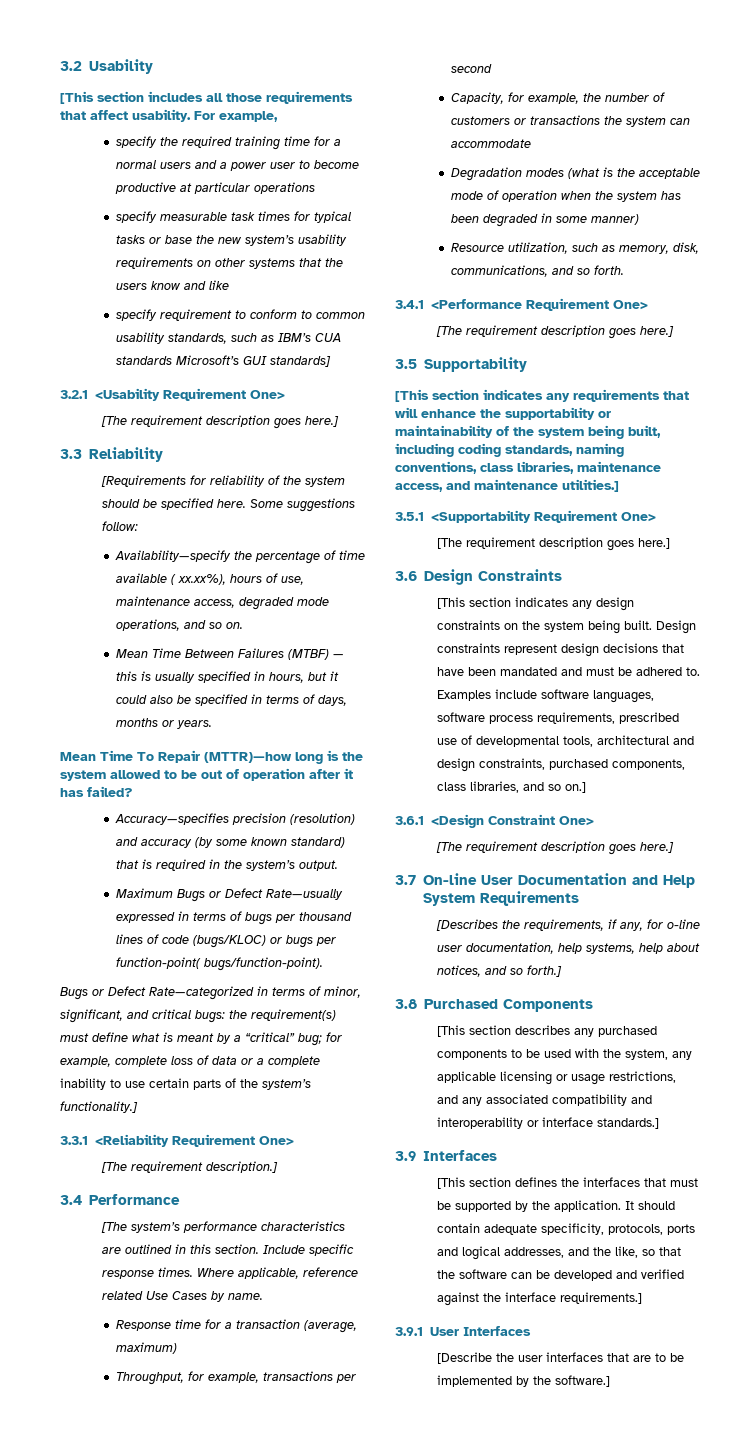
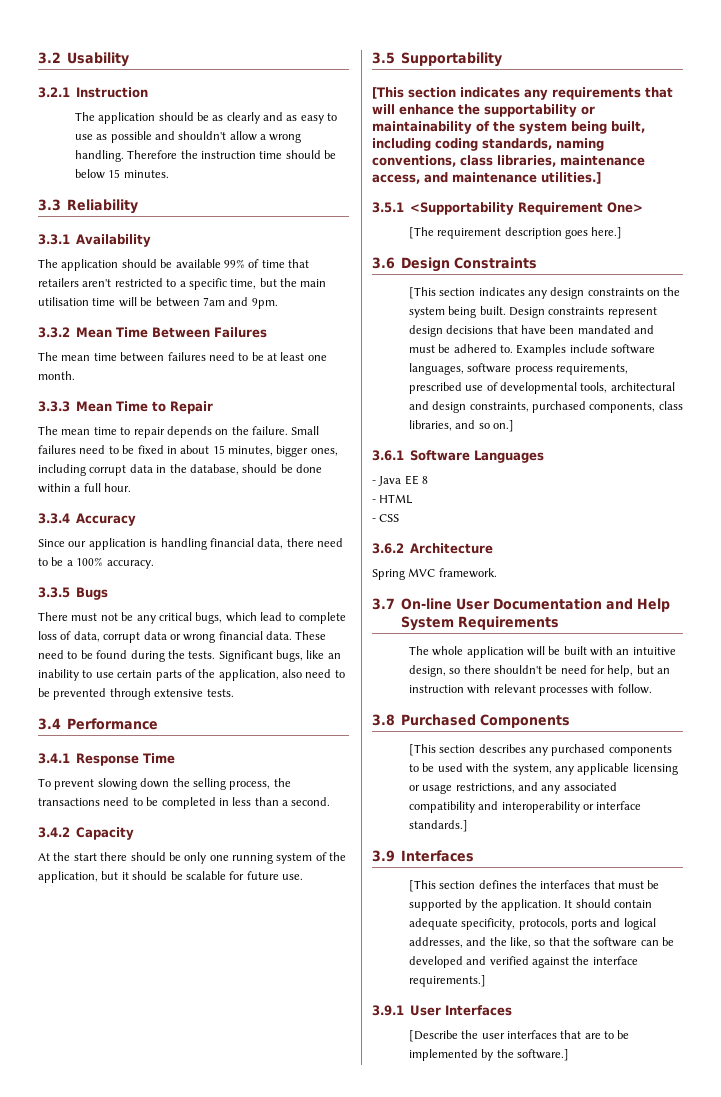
- [This section includes all those requirements that affect usability. For example,
- specify the required training time for a normal users and a power user to become productive at particular operations
- specify measurable task times for typical tasks or base the new system’s usability requirements on other systems that the users know and like
- specify requirement to conform to common usability standards, such as IBM’s CUA standards Microsoft’s GUI standards]
- 3.2.1 <Usability Requirement One>
- [The requirement description goes here.]
+ 3.2.1 Instruction
+ The application should be as clearly and as easy to use as possible and shouldn't allow a wrong handling. Therefore the instruction time should be below 15 minutes.
  3.3 Reliability
- [Requirements for reliability of the system should be specified here. Some suggestions follow:
- Availability—specify the percentage of time available ( xx.xx%), hours of use, maintenance access, degraded mode operations, and so on.
- Mean Time Between Failures (MTBF) — this is usually specified in hours, but it could also be specified in terms of days, months or years.
- Mean Time To Repair (MTTR)—how long is the system allowed to be out of operation after it has failed?
- Accuracy—specifies precision (resolution) and accuracy (by some known standard) that is required in the system’s output.
- Maximum Bugs or Defect Rate—usually expressed in terms of bugs per thousand lines of code (bugs/KLOC) or bugs per function-point( bugs/function-point).
- Bugs or Defect Rate—categorized in terms of minor, significant, and critical bugs: the requirement(s) must define what is meant by a “critical” bug; for example, complete loss of data or a complete inability to use certain parts of the system’s functionality.]
- 3.3.1 <Reliability Requirement One>
- [The requirement description.]
+ 3.3.1 Availability
+ The application should be available 99% of time that retailers aren't restricted to a specific time, but the main utilisation time will be between 7am and 9pm.
+ 3.3.2 Mean Time Between Failures
+ The mean time between failures need to be at least one month.
+ 3.3.3 Mean Time to Repair
+ The mean time to repair depends on the failure. Small failures need to be fixed in about 15 minutes, bigger ones, including corrupt data in the database, should be done within a full hour.
+ 3.3.4 Accuracy
+ Since our application is handling financial data, there need to be a 100% accuracy.
+ 3.3.5 Bugs
+ There must not be any critical bugs, which lead to complete loss of data, corrupt data or wrong financial data. These need to be found during the tests. Significant bugs, like an inability to use certain parts of the application, also need to be prevented through extensive tests.
  3.4 Performance
- [The system’s performance characteristics are outlined in this section. Include specific response times. Where applicable, reference related Use Cases by name.
- Response time for a transaction (average, maximum)
- Throughput, for example, transactions per second
- Capacity, for example, the number of customers or transactions the system can accommodate
- Degradation modes (what is the acceptable mode of operation when the system has been degraded in some manner)
- Resource utilization, such as memory, disk, communications, and so forth.
- 3.4.1 <Performance Requirement One>
- [The requirement description goes here.]
+ 3.4.1 Response Time
+ To prevent slowing down the selling process, the transactions need to be completed in less than a second.
+ 3.4.2 Capacity
+ At the start there should be only one running system of the application, but it should be scalable for future use.
- 3.6.1 <Design Constraint One>
- [The requirement description goes here.]
+ 3.6.1 Software Languages
+ - Java EE 8
+ - HTML
+ - CSS
+ 3.6.2 Architecture
+ Spring MVC framework.
- [Describes the requirements, if any, for o-line user documentation, help systems, help about notices, and so forth.]
+ The whole application will be built with an intuitive design, so there shouldn't be need for help, but an instruction with relevant processes with follow.

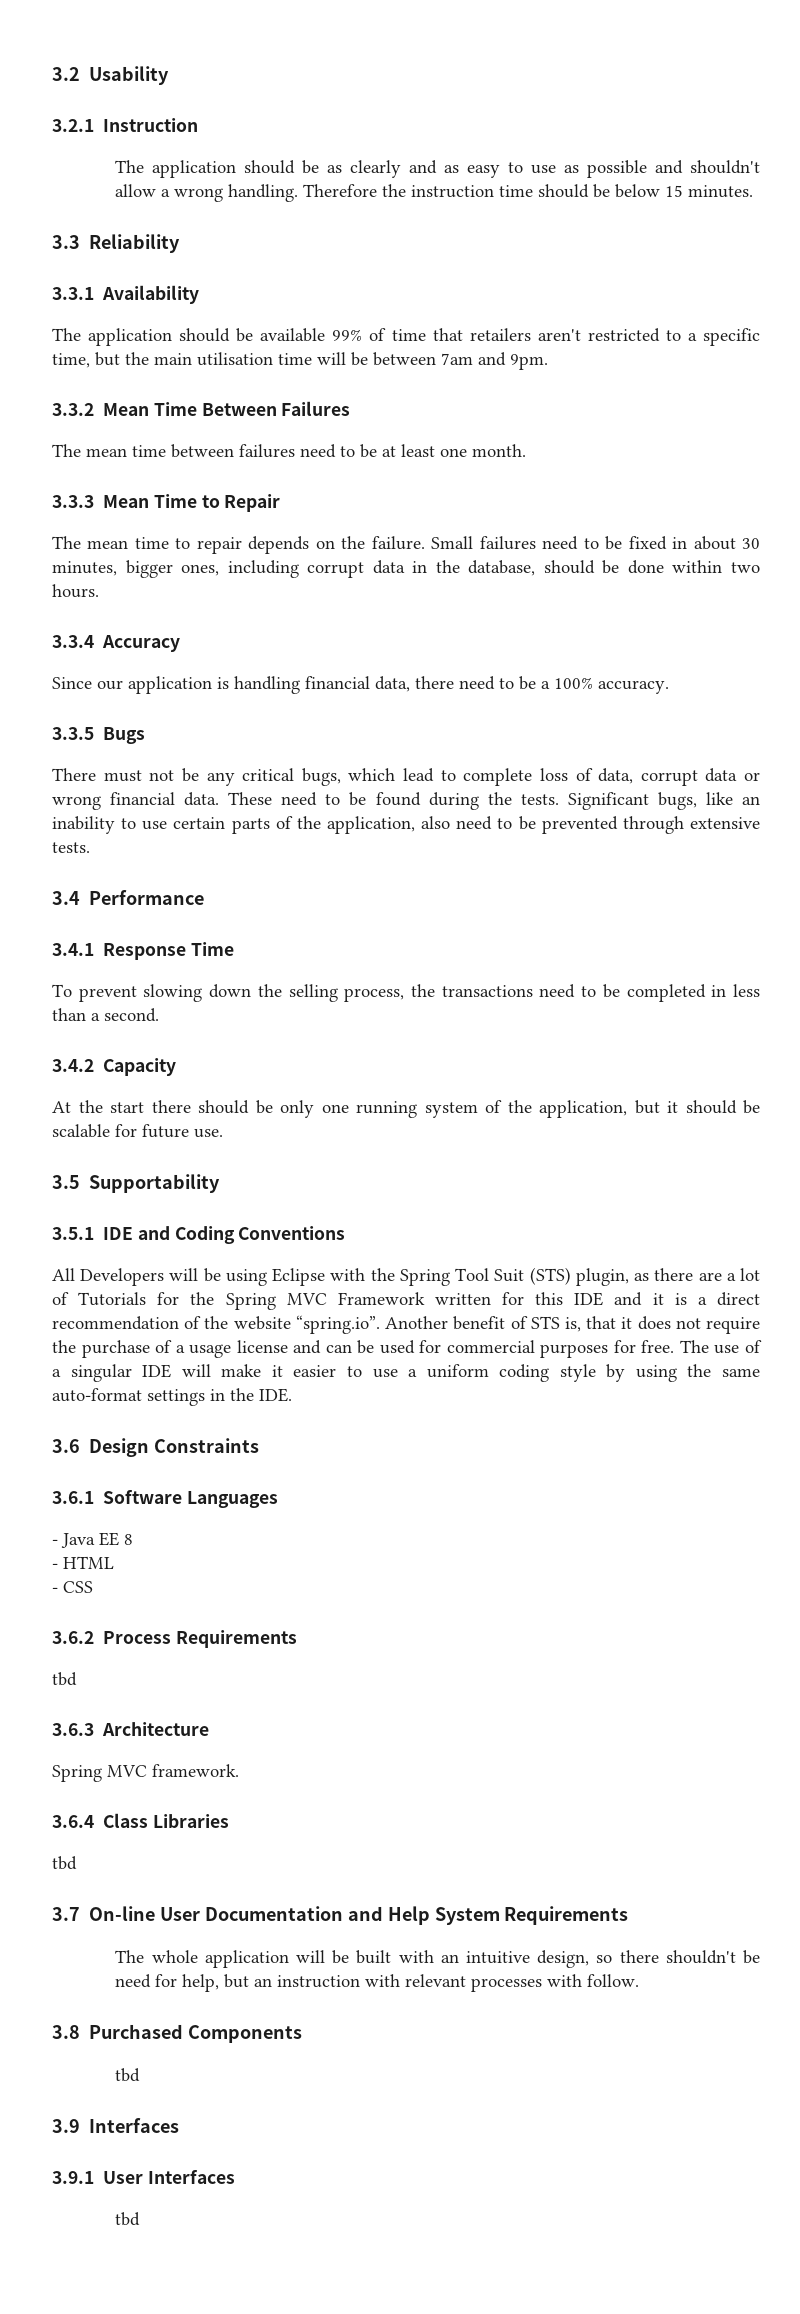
- Small failures need to be fixed in about 15 minutes, bigger ones, including corrupt data in the database, should be done within a full hour.
+ Small failures need to be fixed in about 30 minutes, bigger ones, including corrupt data in the database, should be done within two hours.
- [This section indicates any requirements that will enhance the supportability or maintainability of the system being built, including coding standards, naming conventions, class libraries, maintenance access, and maintenance utilities.]
- 3.5.1 <Supportability Requirement One>
- [The requirement description goes here.]
+ 3.5.1 IDE and Coding Conventions
+ All Developers will be using Eclipse with the Spring Tool Suit (STS) plugin, as there are a lot of Tutorials for the Spring MVC Framework written for this IDE and it is a direct recommendation of the website “spring.io”. Another benefit of STS is, that it does not require the purchase of a usage license and can be used for commercial purposes for free. The use of a singular IDE will make it easier to use a uniform coding style by using the same auto-format settings in the IDE.
  3.6 Design Constraints
- [This section indicates any design constraints on the system being built. Design constraints represent design decisions that have been mandated and must be adhered to. Examples include software languages, software process requirements, prescribed use of developmental tools, architectural and design constraints, purchased components, class libraries, and so on.]
- 3.6.2 Architecture
+ 3.6.2 Process Requirements
+ tbd
+ 3.6.3 Architecture
+ 3.6.4 Class Libraries
+ tbd
  3.8 Purchased Components
- [This section describes any purchased components to be used with the system, any applicable licensing or usage restrictions, and any associated compatibility and interoperability or interface standards.]
+ tbd
  3.9 Interfaces
- [This section defines the interfaces that must be supported by the application. It should contain adequate specificity, protocols, ports and logical addresses, and the like, so that the software can be developed and verified against the interface requirements.]
  3.9.1 User Interfaces
- [Describe the user interfaces that are to be implemented by the software.]
+ tbd

